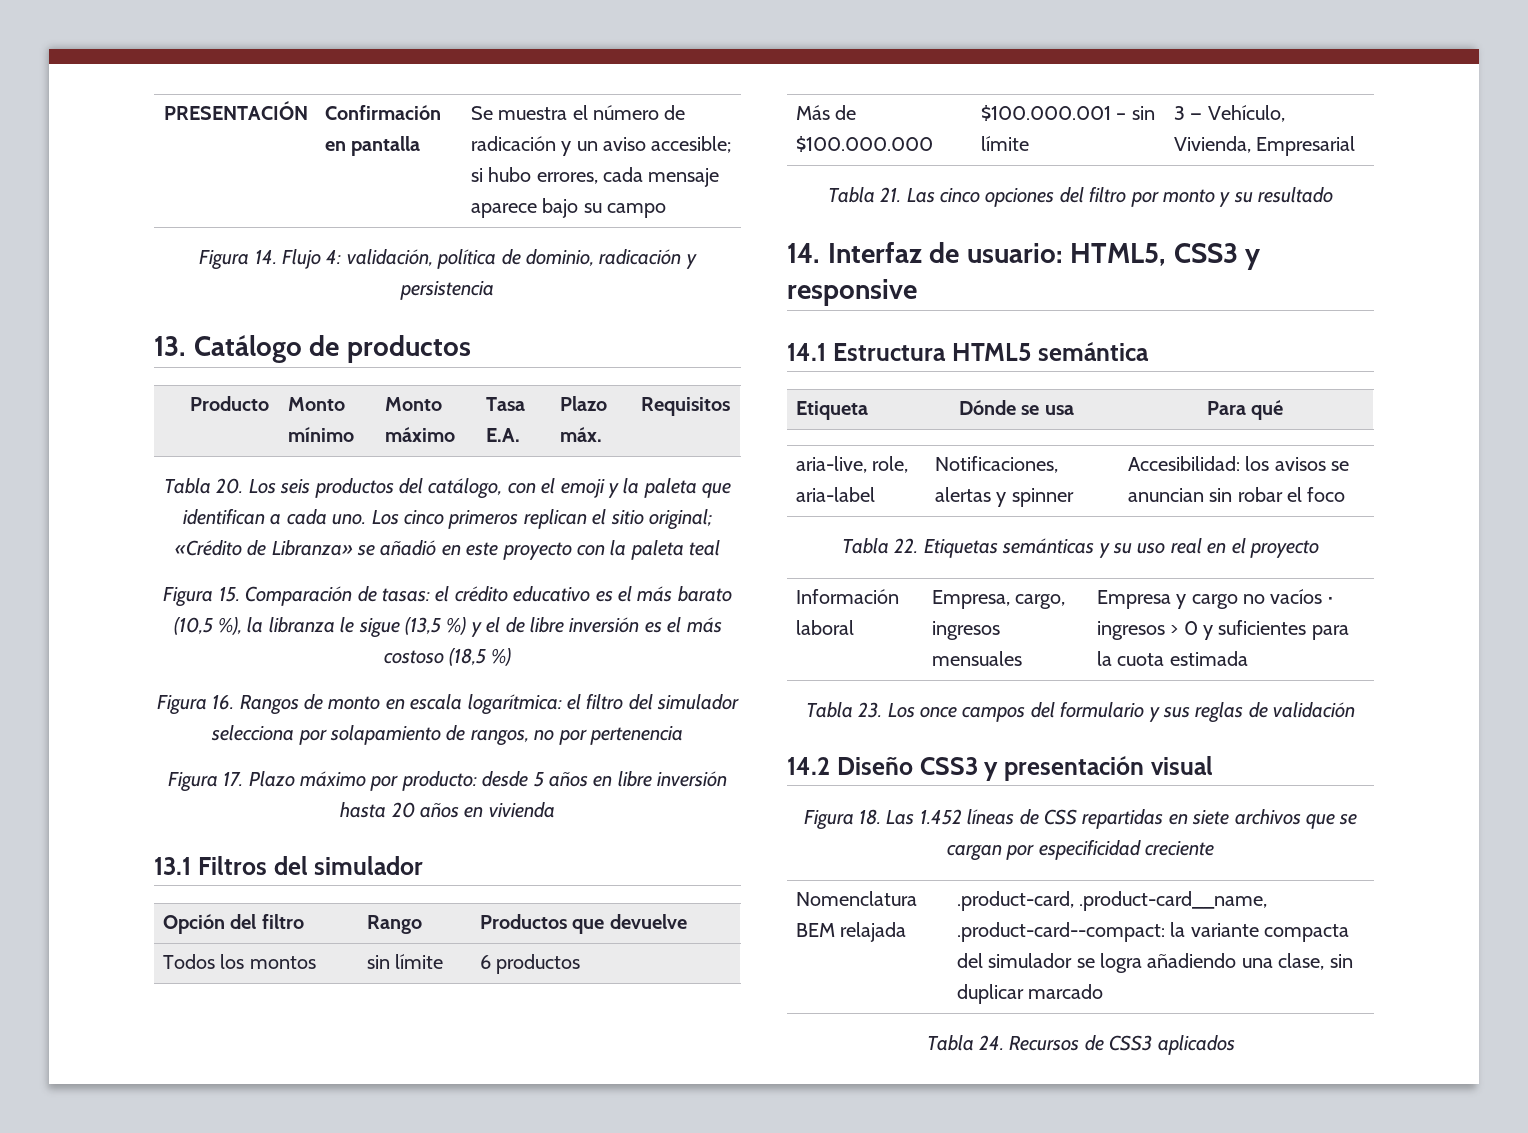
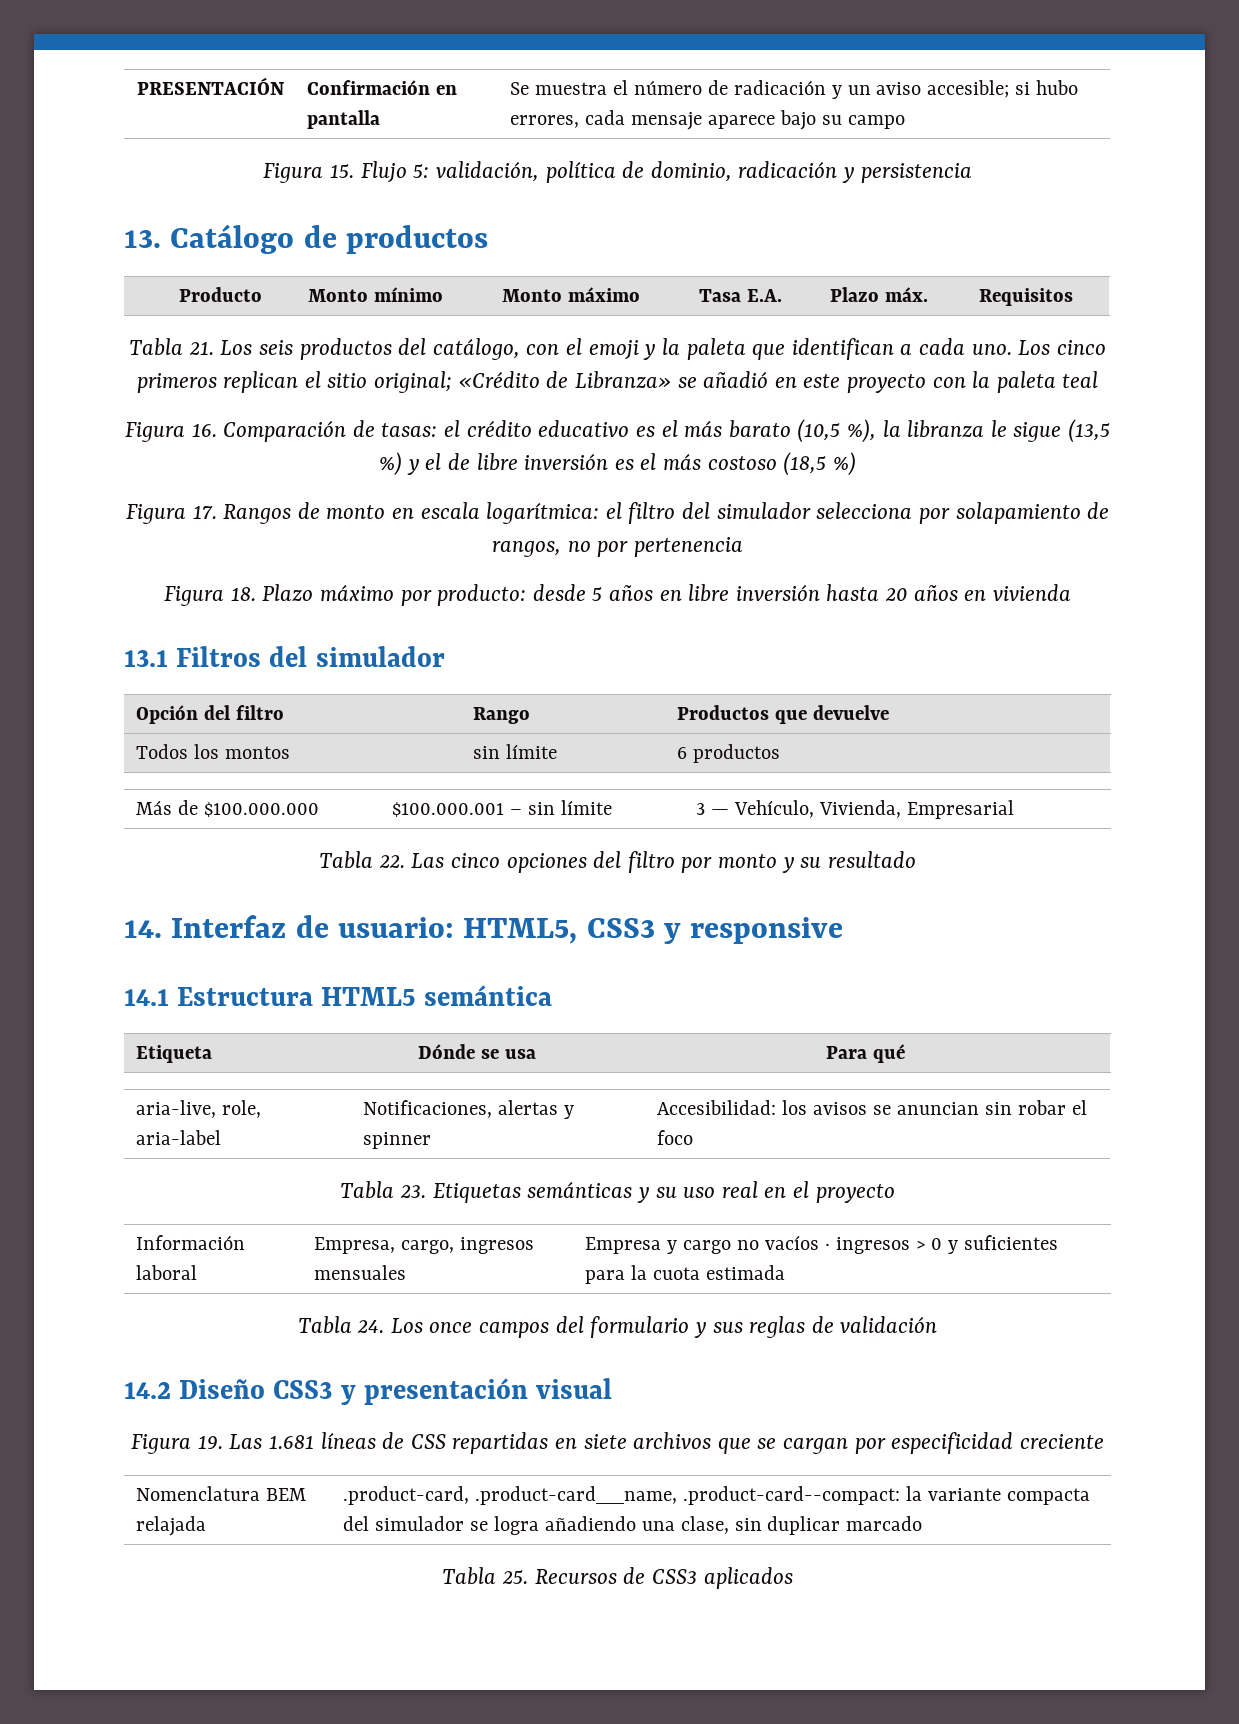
- Figura 14. Flujo 4: validación, política de dominio, radicación y persistencia
+ Figura 15. Flujo 5: validación, política de dominio, radicación y persistencia
- Tabla 20. Los seis productos del catálogo, con el emoji y la paleta que identifican a cada uno.
+ Tabla 21. Los seis productos del catálogo, con el emoji y la paleta que identifican a cada uno.
- Figura 15. Comparación de tasas: el crédito educativo es el más barato (10,5 %), la libranza le sigue (13,5 %) y el de libre inversión es el más costoso (18,5 %)
+ Figura 16. Comparación de tasas: el crédito educativo es el más barato (10,5 %), la libranza le sigue (13,5 %) y el de libre inversión es el más costoso (18,5 %)
- Figura 16. Rangos de monto en escala logarítmica: el filtro del simulador selecciona por solapamiento de rangos, no por pertenencia
+ Figura 17. Rangos de monto en escala logarítmica: el filtro del simulador selecciona por solapamiento de rangos, no por pertenencia
- Figura 17. Plazo máximo por producto: desde 5 años en libre inversión hasta 20 años en vivienda
+ Figura 18. Plazo máximo por producto: desde 5 años en libre inversión hasta 20 años en vivienda
- Tabla 21. Las cinco opciones del filtro por monto y su resultado
+ Tabla 22. Las cinco opciones del filtro por monto y su resultado
- Tabla 22. Etiquetas semánticas y su uso real en el proyecto
+ Tabla 23. Etiquetas semánticas y su uso real en el proyecto
- Tabla 23. Los once campos del formulario y sus reglas de validación
+ Tabla 24. Los once campos del formulario y sus reglas de validación
- Figura 18. Las 1.452 líneas de CSS repartidas en siete archivos que se cargan por especificidad creciente
+ Figura 19. Las 1.681 líneas de CSS repartidas en siete archivos que se cargan por especificidad creciente
- Tabla 24. Recursos de CSS3 aplicados
+ Tabla 25. Recursos de CSS3 aplicados

